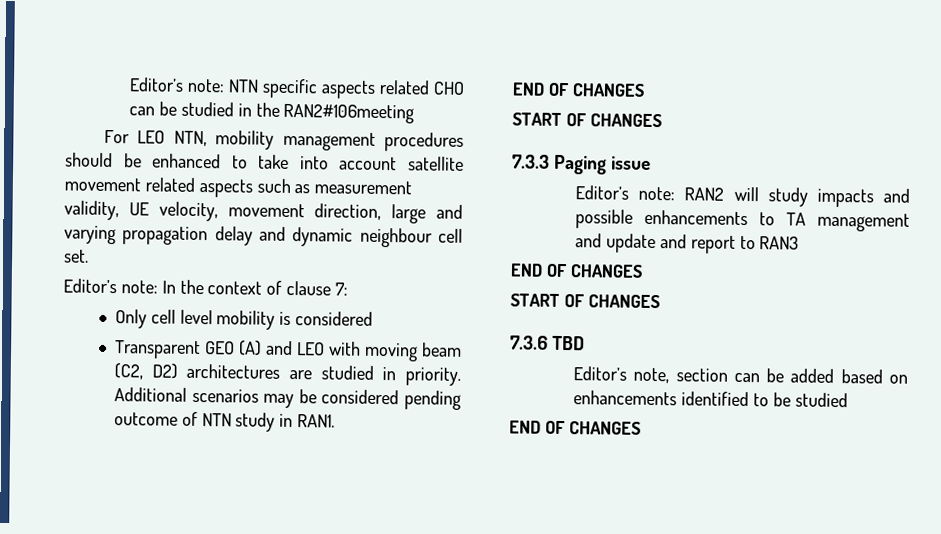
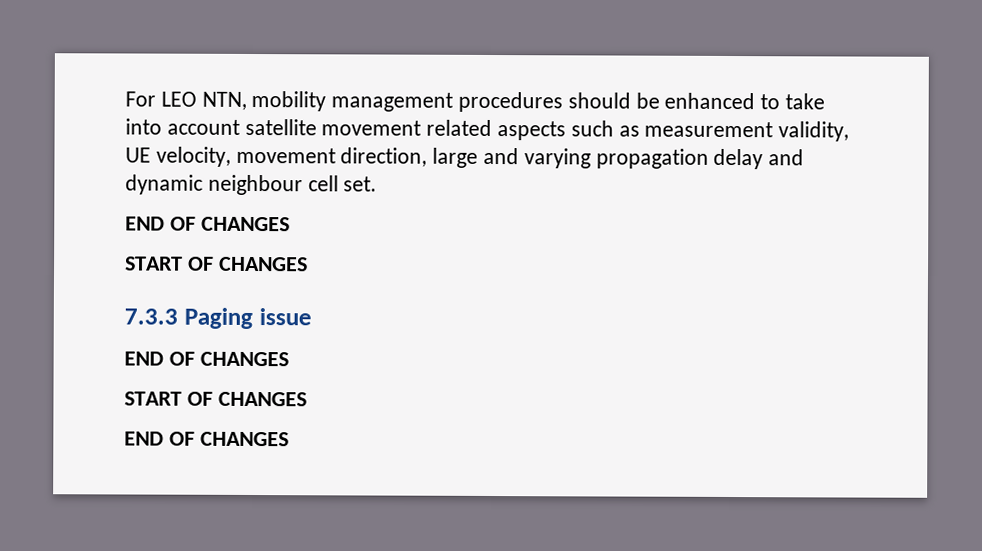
- Editor’s note: NTN specific aspects related CHO can be studied in the RAN2#106meeting
- Editor’s note: In the context of clause 7:
- Only cell level mobility is considered
- Transparent GEO (A) and LEO with moving beam (C2, D2) architectures are studied in priority. Additional scenarios may be considered pending outcome of NTN study in RAN1.
  7.3.3 Paging issue
- Editor’s note: RAN2 will study impacts and possible enhancements to TA management and update and report to RAN3
  END OF CHANGES
  START OF CHANGES
- 7.3.6 TBD
- Editor’s note, section can be added based on enhancements identified to be studied

